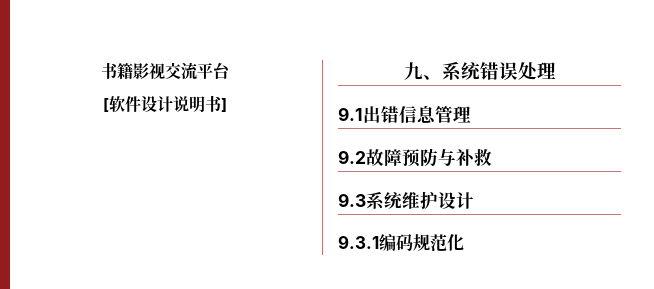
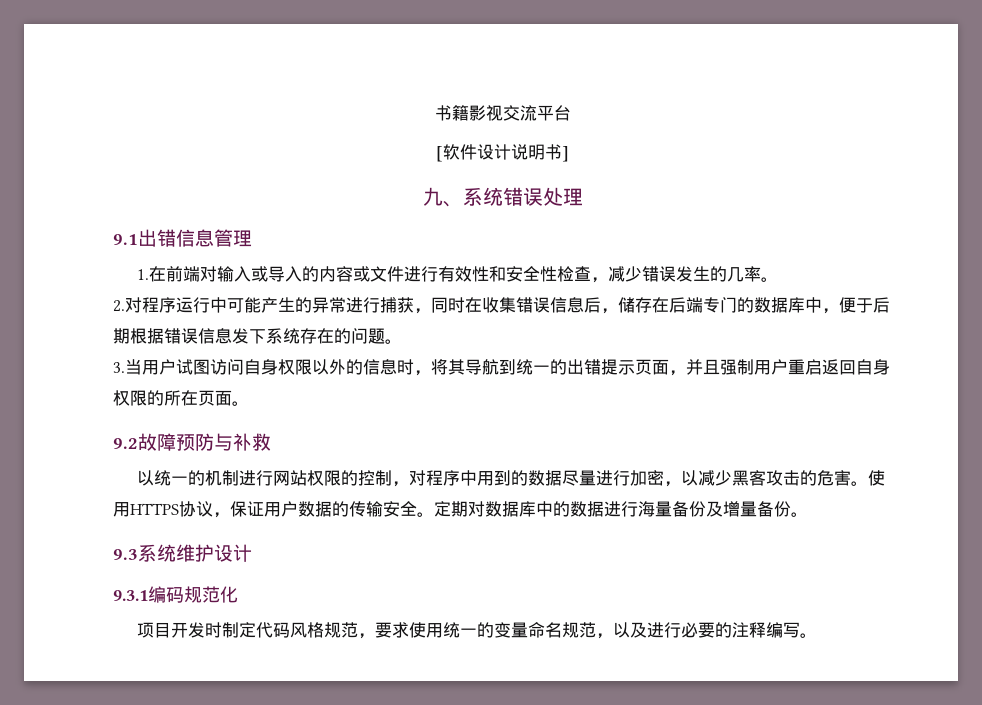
+ 1.在前端对输入或导入的内容或文件进行有效性和安全性检查，减少错误发生的几率。
+ 2.对程序运行中可能产生的异常进行捕获，同时在收集错误信息后，储存在后端专门的数据库中，便于后期根据错误信息发下系统存在的问题。
+ 3.当用户试图访问自身权限以外的信息时，将其导航到统一的出错提示页面，并且强制用户重启返回自身权限的所在页面。
+ 以统一的机制进行网站权限的控制，对程序中用到的数据尽量进行加密，以减少黑客攻击的危害。使用HTTPS协议，保证用户数据的传输安全。定期对数据库中的数据进行海量备份及增量备份。
+ 项目开发时制定代码风格规范，要求使用统一的变量命名规范，以及进行必要的注释编写。

